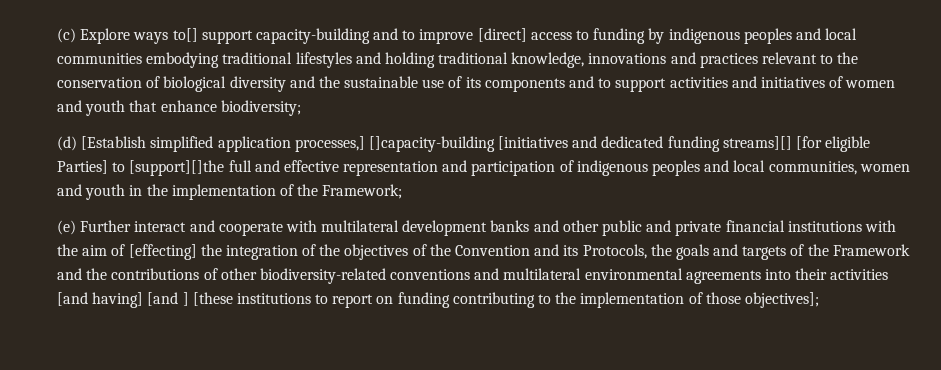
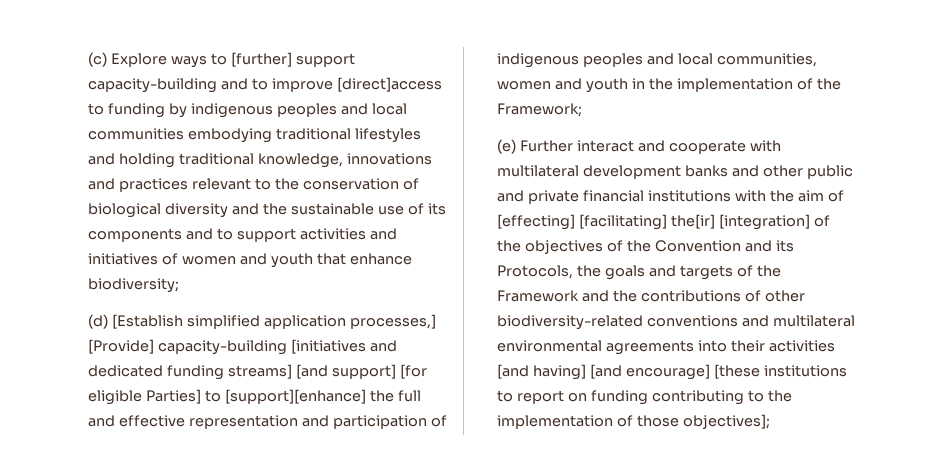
- (c) Explore ways to[] support capacity-building and to improve [direct] access to funding by indigenous peoples and local communities embodying traditional lifestyles and holding traditional knowledge, innovations and practices relevant to the conservation of biological diversity and the sustainable use of its components and to support activities and initiatives of women and youth that enhance biodiversity;
+ (c) Explore ways to [further] support capacity-building and to improve [direct]access to funding by indigenous peoples and local communities embodying traditional lifestyles and holding traditional knowledge, innovations and practices relevant to the conservation of biological diversity and the sustainable use of its components and to support activities and initiatives of women and youth that enhance biodiversity;
- (d) [Establish simplified application processes,] []capacity-building [initiatives and dedicated funding streams][] [for eligible Parties] to [support][]the full and effective representation and participation of indigenous peoples and local communities, women and youth in the implementation of the Framework;
+ (d) [Establish simplified application processes,] [Provide] capacity-building [initiatives and dedicated funding streams] [and support] [for eligible Parties] to [support][enhance] the full and effective representation and participation of indigenous peoples and local communities, women and youth in the implementation of the Framework;
- (e) Further interact and cooperate with multilateral development banks and other public and private financial institutions with the aim of [effecting] the integration of the objectives of the Convention and its Protocols, the goals and targets of the Framework and the contributions of other biodiversity-related conventions and multilateral environmental agreements into their activities [and having] [and ] [these institutions to report on funding contributing to the implementation of those objectives];
+ (e) Further interact and cooperate with multilateral development banks and other public and private financial institutions with the aim of [effecting] [facilitating] the[ir] [integration] of the objectives of the Convention and its Protocols, the goals and targets of the Framework and the contributions of other biodiversity-related conventions and multilateral environmental agreements into their activities [and having] [and encourage] [these institutions to report on funding contributing to the implementation of those objectives];

